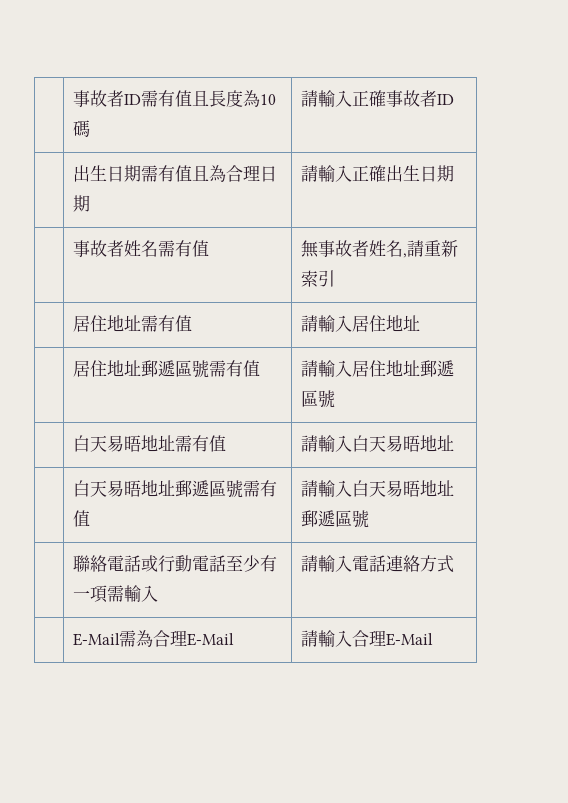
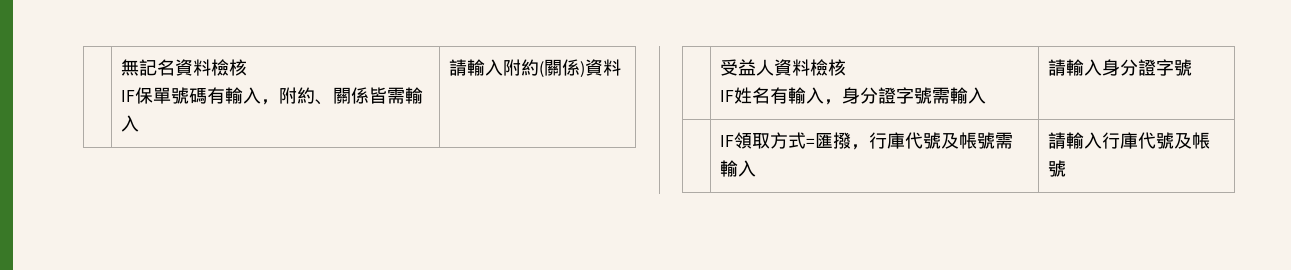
- | 事故者ID需有值且長度為10碼 | 請輸入正確事故者ID
- | 出生日期需有值且為合理日期 | 請輸入正確出生日期
- | 事故者姓名需有值 | 無事故者姓名,請重新索引
- | 居住地址需有值 | 請輸入居住地址
- | 居住地址郵遞區號需有值 | 請輸入居住地址郵遞區號
- | 白天易晤地址需有值 | 請輸入白天易晤地址
- | 白天易晤地址郵遞區號需有值 | 請輸入白天易晤地址郵遞區號
- | 聯絡電話或行動電話至少有一項需輸入 | 請輸入電話連絡方式
- | E-Mail需為合理E-Mail | 請輸入合理E-Mail
+ | 無記名資料檢核
+ IF保單號碼有輸入，附約、關係皆需輸入 | 請輸入附約(關係)資料
+ | 受益人資料檢核
+ IF姓名有輸入，身分證字號需輸入 | 請輸入身分證字號
+ | IF領取方式=匯撥，行庫代號及帳號需輸入 | 請輸入行庫代號及帳號

